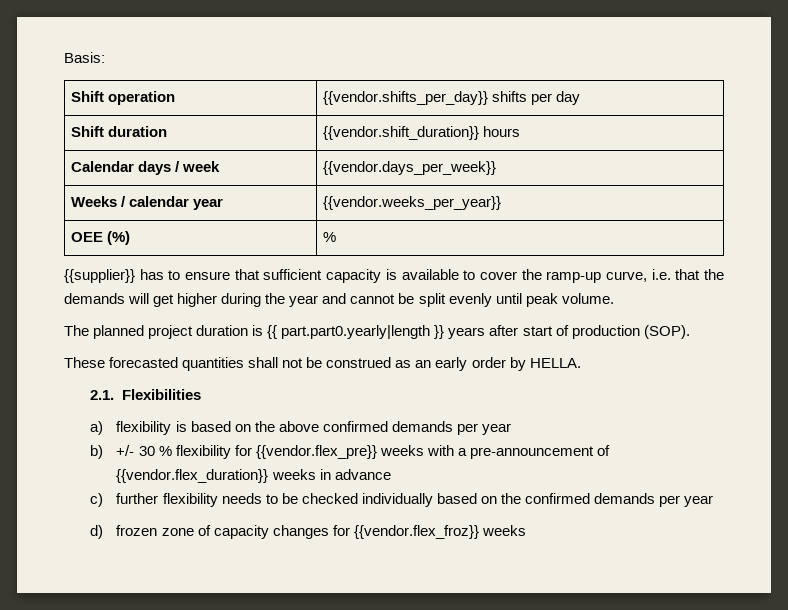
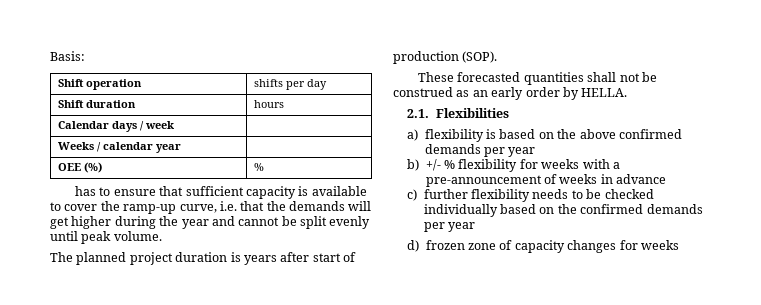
- Shift operation | {{vendor.shifts_per_day}} shifts per day
+ Shift operation | shifts per day
- Shift duration | {{vendor.shift_duration}} hours
+ Shift duration | hours
- Calendar days / week | {{vendor.days_per_week}}
+ Calendar days / week |
- Weeks / calendar year | {{vendor.weeks_per_year}}
+ Weeks / calendar year |
- {{supplier}} has to ensure that sufficient capacity is available to cover the ramp-up curve, i.e. that the demands will get higher during the year and cannot be split evenly until peak volume.
+ has to ensure that sufficient capacity is available to cover the ramp-up curve, i.e. that the demands will get higher during the year and cannot be split evenly until peak volume.
- The planned project duration is {{ part.part0.yearly|length }} years after start of production (SOP).
+ The planned project duration is years after start of production (SOP).
- b) +/- 30 % flexibility for {{vendor.flex_pre}} weeks with a pre-announcement of {{vendor.flex_duration}} weeks in advance
+ b) +/- % flexibility for weeks with a pre-announcement of weeks in advance
- d) frozen zone of capacity changes for {{vendor.flex_froz}} weeks
+ d) frozen zone of capacity changes for weeks

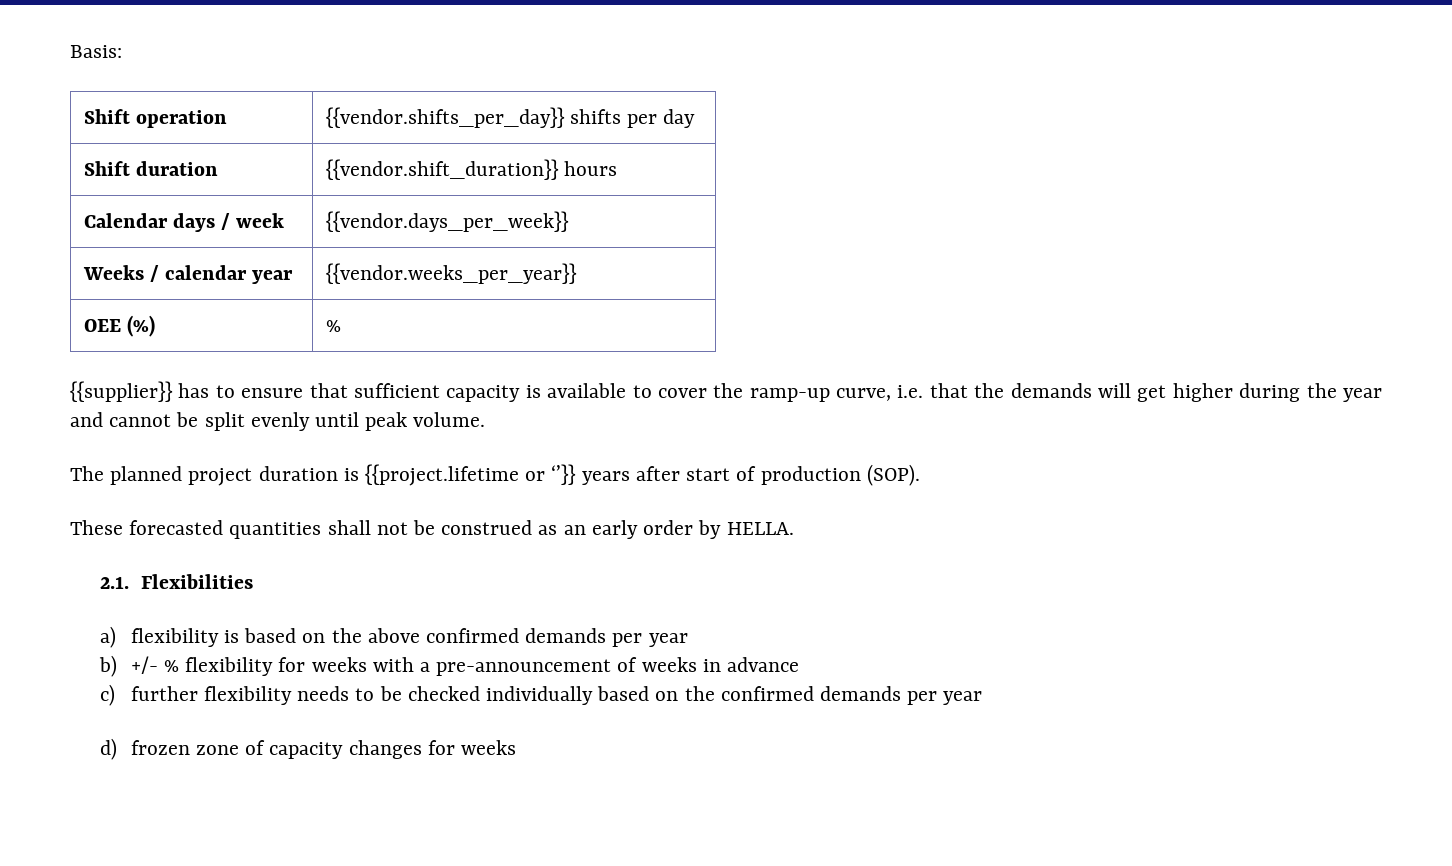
- Shift operation | shifts per day
+ Shift operation | {{vendor.shifts_per_day}} shifts per day
- Shift duration | hours
+ Shift duration | {{vendor.shift_duration}} hours
- Calendar days / week |
+ Calendar days / week | {{vendor.days_per_week}}
- Weeks / calendar year |
+ Weeks / calendar year | {{vendor.weeks_per_year}}
- has to ensure that sufficient capacity is available to cover the ramp-up curve, i.e. that the demands will get higher during the year and cannot be split evenly until peak volume.
+ {{supplier}} has to ensure that sufficient capacity is available to cover the ramp-up curve, i.e. that the demands will get higher during the year and cannot be split evenly until peak volume.
- The planned project duration is years after start of production (SOP).
+ The planned project duration is {{project.lifetime or ‘’}} years after start of production (SOP).

